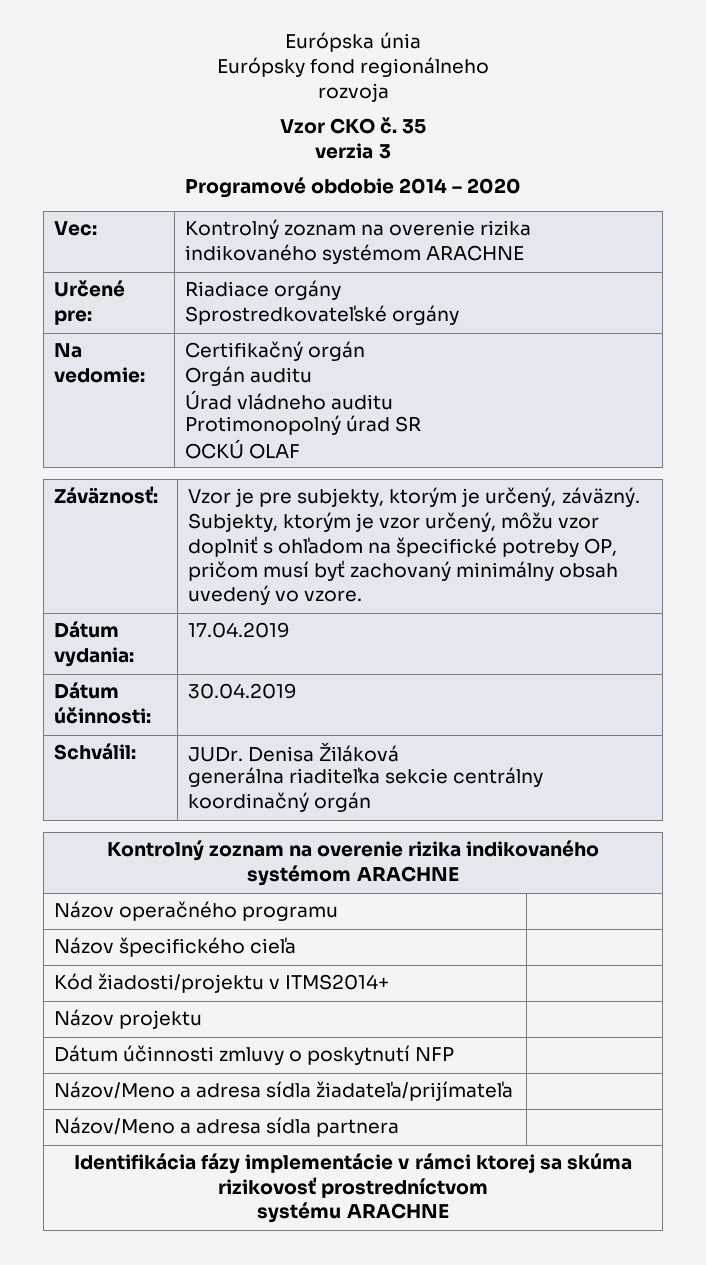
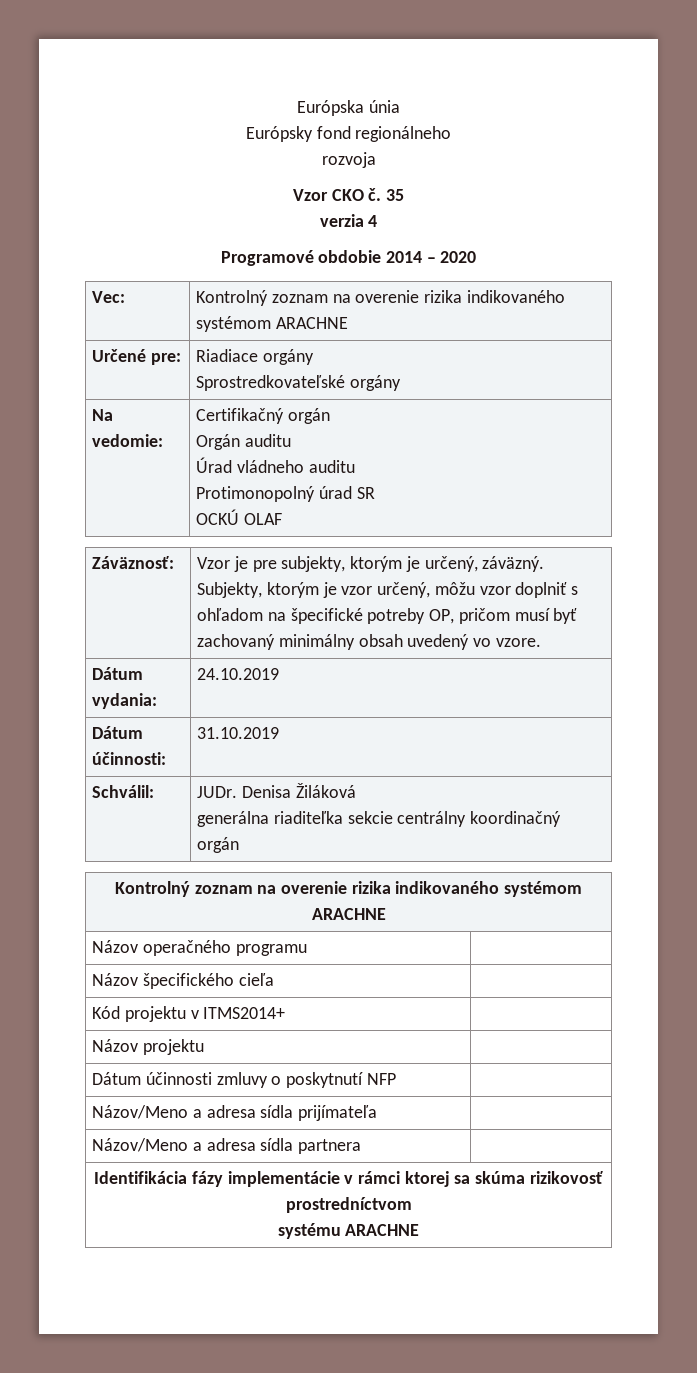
- verzia 3
+ verzia 4
- Dátum vydania: | 17.04.2019
+ Dátum vydania: | 24.10.2019
- Dátum účinnosti: | 30.04.2019
+ Dátum účinnosti: | 31.10.2019
- Kód žiadosti/projektu v ITMS2014+ |
+ Kód projektu v ITMS2014+ |
- Názov/Meno a adresa sídla žiadateľa/prijímateľa |
+ Názov/Meno a adresa sídla prijímateľa |

